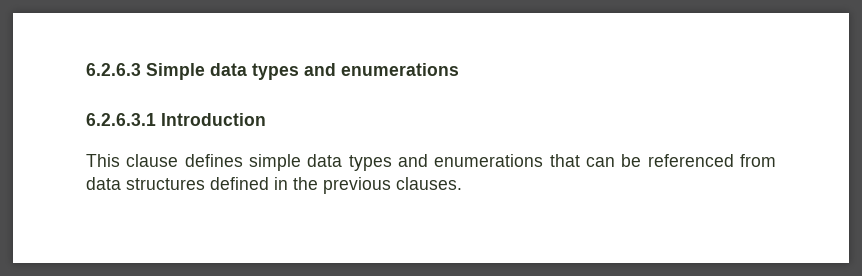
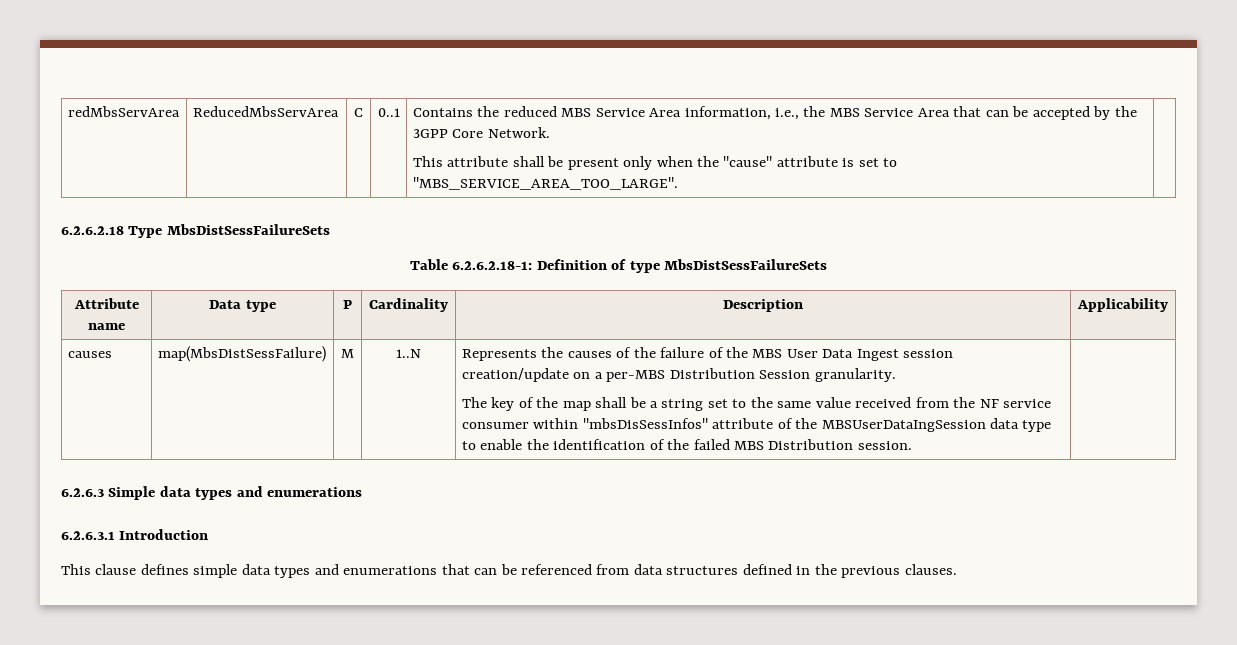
+ redMbsServArea | ReducedMbsServArea | C | 0..1 | Contains the reduced MBS Service Area information, i.e., the MBS Service Area that can be accepted by the 3GPP Core Network.
+ This attribute shall be present only when the "cause" attribute is set to "MBS_SERVICE_AREA_TOO_LARGE". |
+ 6.2.6.2.18 Type MbsDistSessFailureSets
+ Table 6.2.6.2.18-1: Definition of type MbsDistSessFailureSets
+ Attribute name | Data type | P | Cardinality | Description | Applicability
+ causes | map(MbsDistSessFailure) | M | 1..N | Represents the causes of the failure of the MBS User Data Ingest session creation/update on a per-MBS Distribution Session granularity.
+ The key of the map shall be a string set to the same value received from the NF service consumer within "mbsDisSessInfos" attribute of the MBSUserDataIngSession data type to enable the identification of the failed MBS Distribution session.

